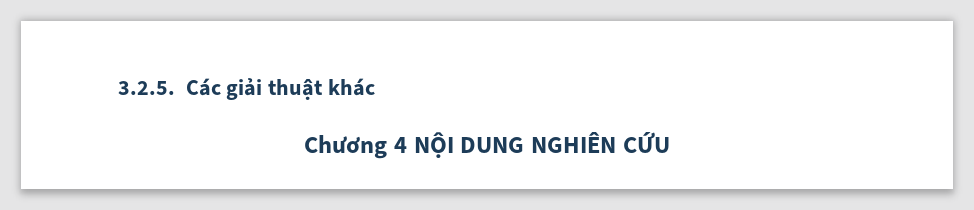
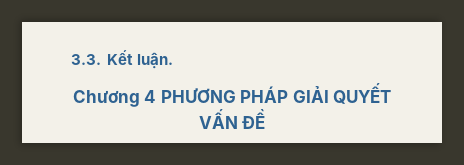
- 3.2.5. Các giải thuật khác
- Chương 4 NỘI DUNG NGHIÊN CỨU
+ 3.3. Kết luận.
+ Chương 4 PHƯƠNG PHÁP GIẢI QUYẾT VẤN ĐỀ

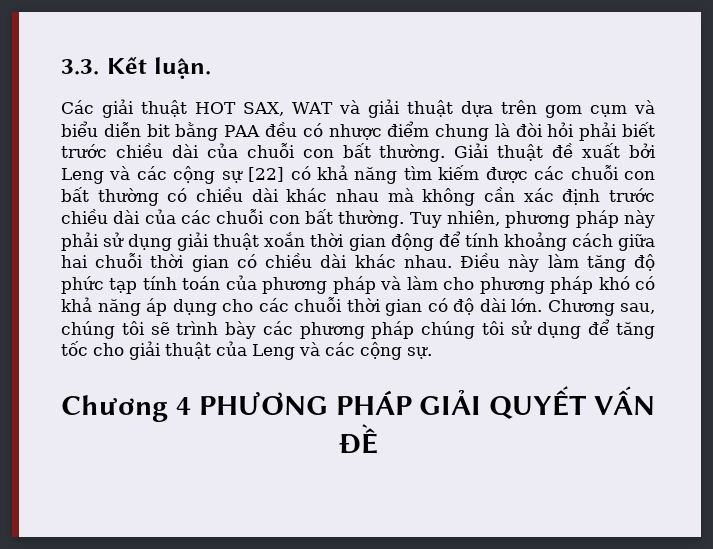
+ Các giải thuật HOT SAX, WAT và giải thuật dựa trên gom cụm và biểu diễn bit bằng PAA đều có nhược điểm chung là đòi hỏi phải biết trước chiều dài của chuỗi con bất thường. Giải thuật đề xuất bởi Leng và các cộng sự [22] có khả năng tìm kiếm được các chuỗi con bất thường có chiều dài khác nhau mà không cần xác định trước chiều dài của các chuỗi con bất thường. Tuy nhiên, phương pháp này phải sử dụng giải thuật xoắn thời gian động để tính khoảng cách giữa hai chuỗi thời gian có chiều dài khác nhau. Điều này làm tăng độ phức tạp tính toán của phương pháp và làm cho phương pháp khó có khả năng áp dụng cho các chuỗi thời gian có độ dài lớn. Chương sau, chúng tôi sẽ trình bày các phương pháp chúng tôi sử dụng để tăng tốc cho giải thuật của Leng và các cộng sự.

